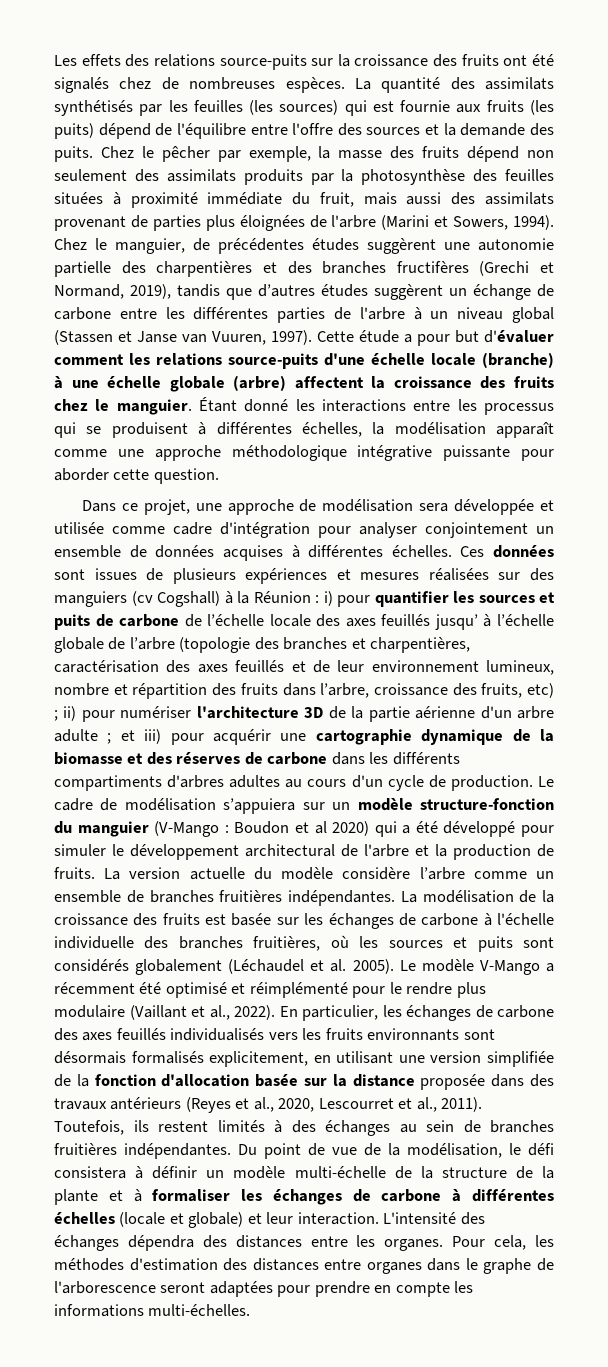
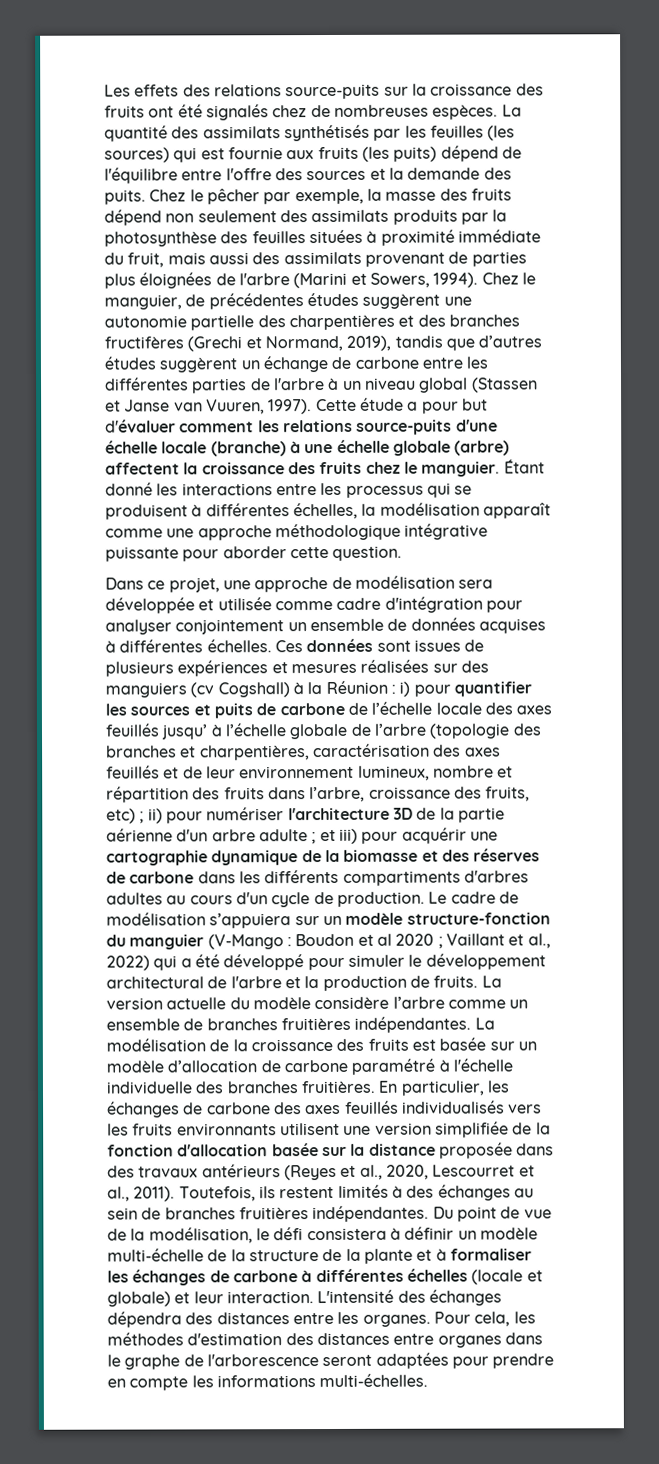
- Le cadre de modélisation s’appuiera sur un modèle structure-fonction du manguier (V-Mango : Boudon et al 2020) qui a été développé pour simuler le développement architectural de l'arbre et la production de fruits.
+ Le cadre de modélisation s’appuiera sur un modèle structure-fonction du manguier (V-Mango : Boudon et al 2020 ; Vaillant et al., 2022) qui a été développé pour simuler le développement architectural de l'arbre et la production de fruits.
- La modélisation de la croissance des fruits est basée sur les échanges de carbone à l'échelle individuelle des branches fruitières, où les sources et puits sont considérés globalement (Léchaudel et al. 2005). Le modèle V-Mango a récemment été optimisé et réimplémenté pour le rendre plus modulaire (Vaillant et al., 2022).
+ La modélisation de la croissance des fruits est basée sur un modèle d’allocation de carbone paramétré à l'échelle individuelle des branches fruitières.
- En particulier, les échanges de carbone des axes feuillés individualisés vers les fruits environnants sont désormais formalisés explicitement, en utilisant une version simplifiée de la fonction d'allocation basée sur la distance proposée dans des travaux antérieurs (Reyes et al., 2020, Lescourret et al., 2011).
+ En particulier, les échanges de carbone des axes feuillés individualisés vers les fruits environnants utilisent une version simplifiée de la fonction d'allocation basée sur la distance proposée dans des travaux antérieurs (Reyes et al., 2020, Lescourret et al., 2011).

